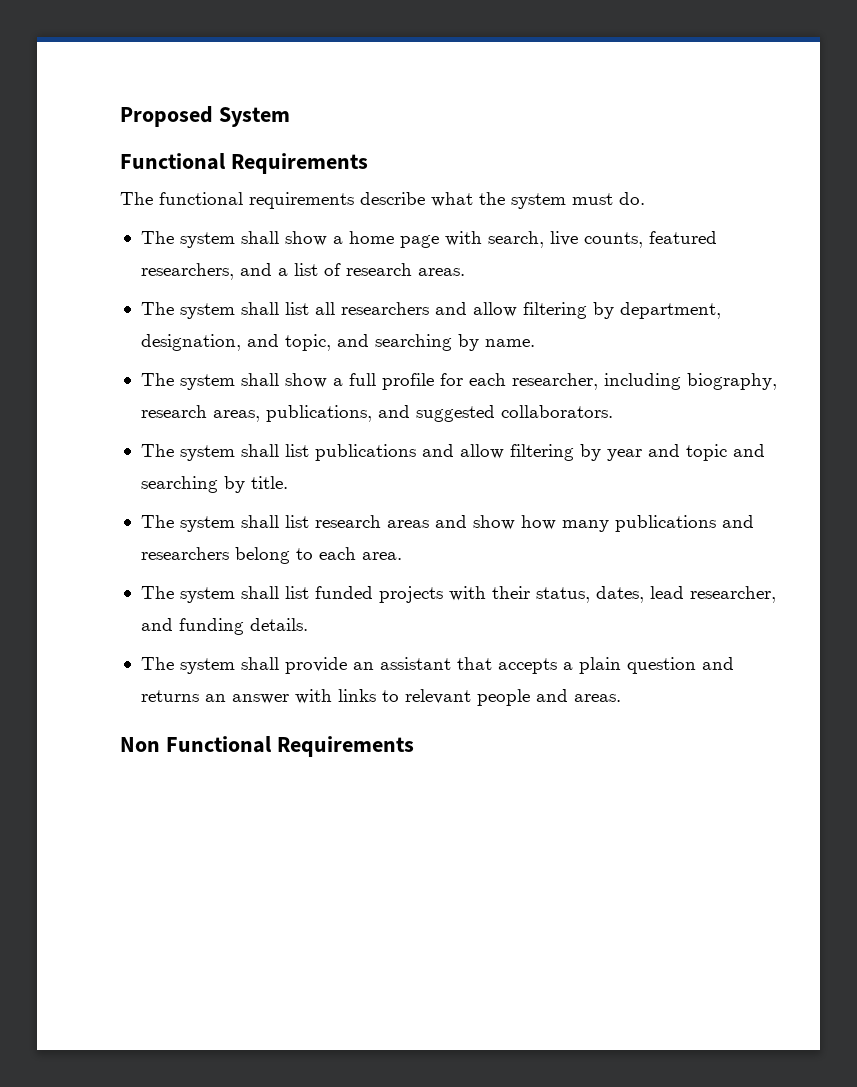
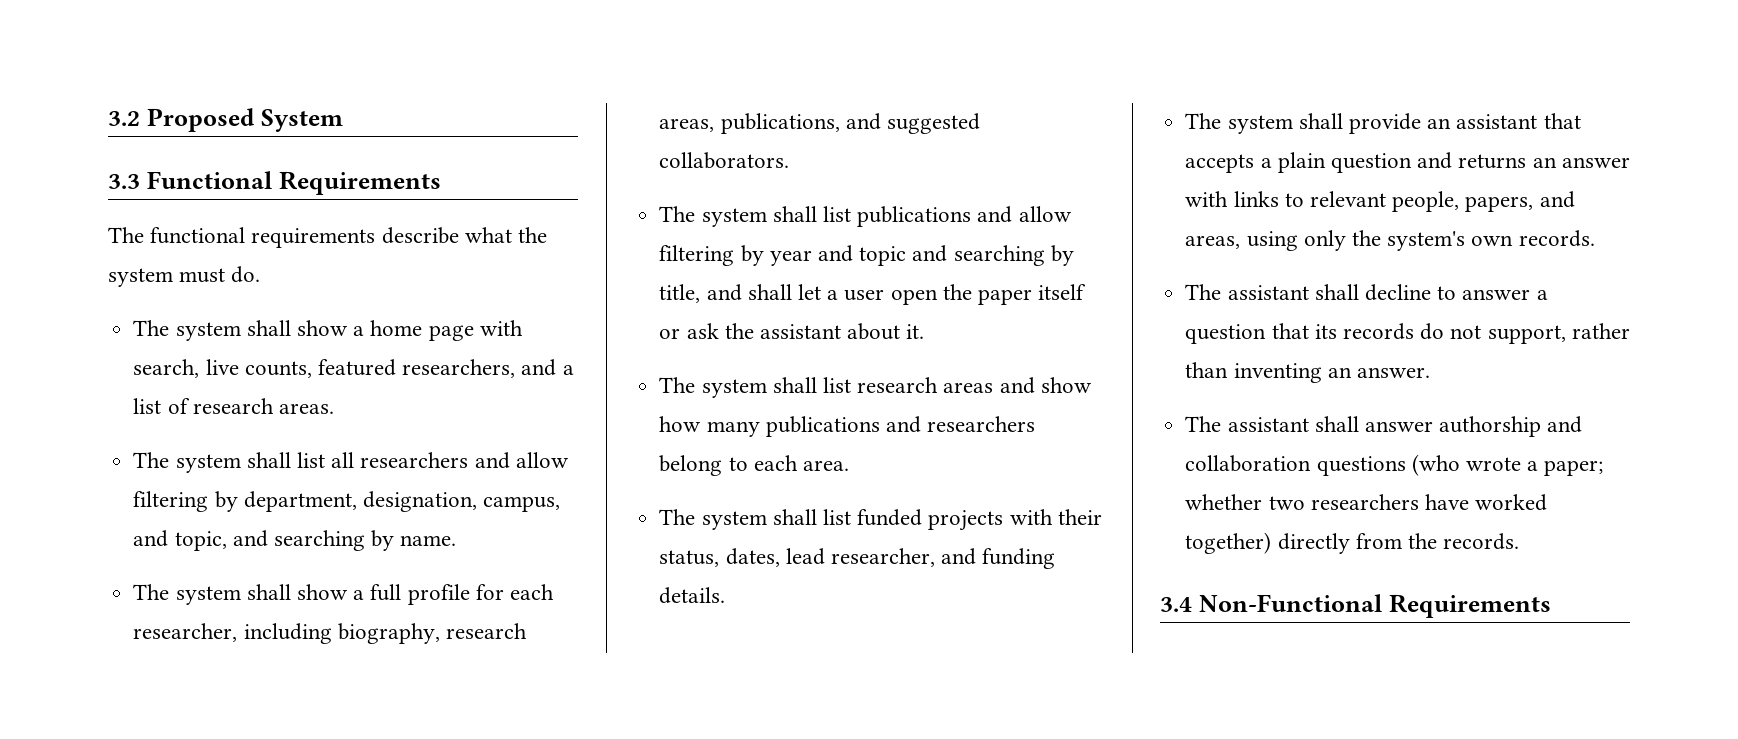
- Proposed System
- Functional Requirements
+ 3.2 Proposed System
+ 3.3 Functional Requirements
- The system shall list all researchers and allow filtering by department, designation, and topic, and searching by name.
+ The system shall list all researchers and allow filtering by department, designation, campus, and topic, and searching by name.
- The system shall list publications and allow filtering by year and topic and searching by title.
+ The system shall list publications and allow filtering by year and topic and searching by title, and shall let a user open the paper itself or ask the assistant about it.
- The system shall provide an assistant that accepts a plain question and returns an answer with links to relevant people and areas.
- Non Functional Requirements
+ The system shall provide an assistant that accepts a plain question and returns an answer with links to relevant people, papers, and areas, using only the system's own records.
+ The assistant shall decline to answer a question that its records do not support, rather than inventing an answer.
+ The assistant shall answer authorship and collaboration questions (who wrote a paper; whether two researchers have worked together) directly from the records.
+ 3.4 Non-Functional Requirements

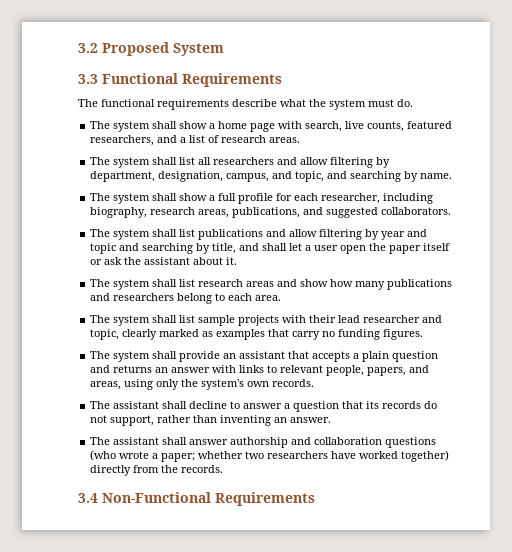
- The system shall list funded projects with their status, dates, lead researcher, and funding details.
+ The system shall list sample projects with their lead researcher and topic, clearly marked as examples that carry no funding figures.

